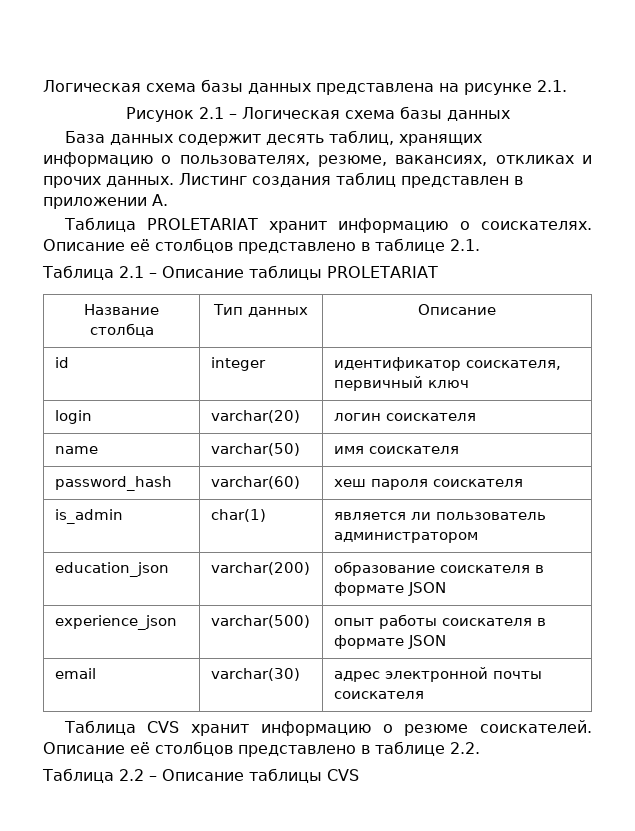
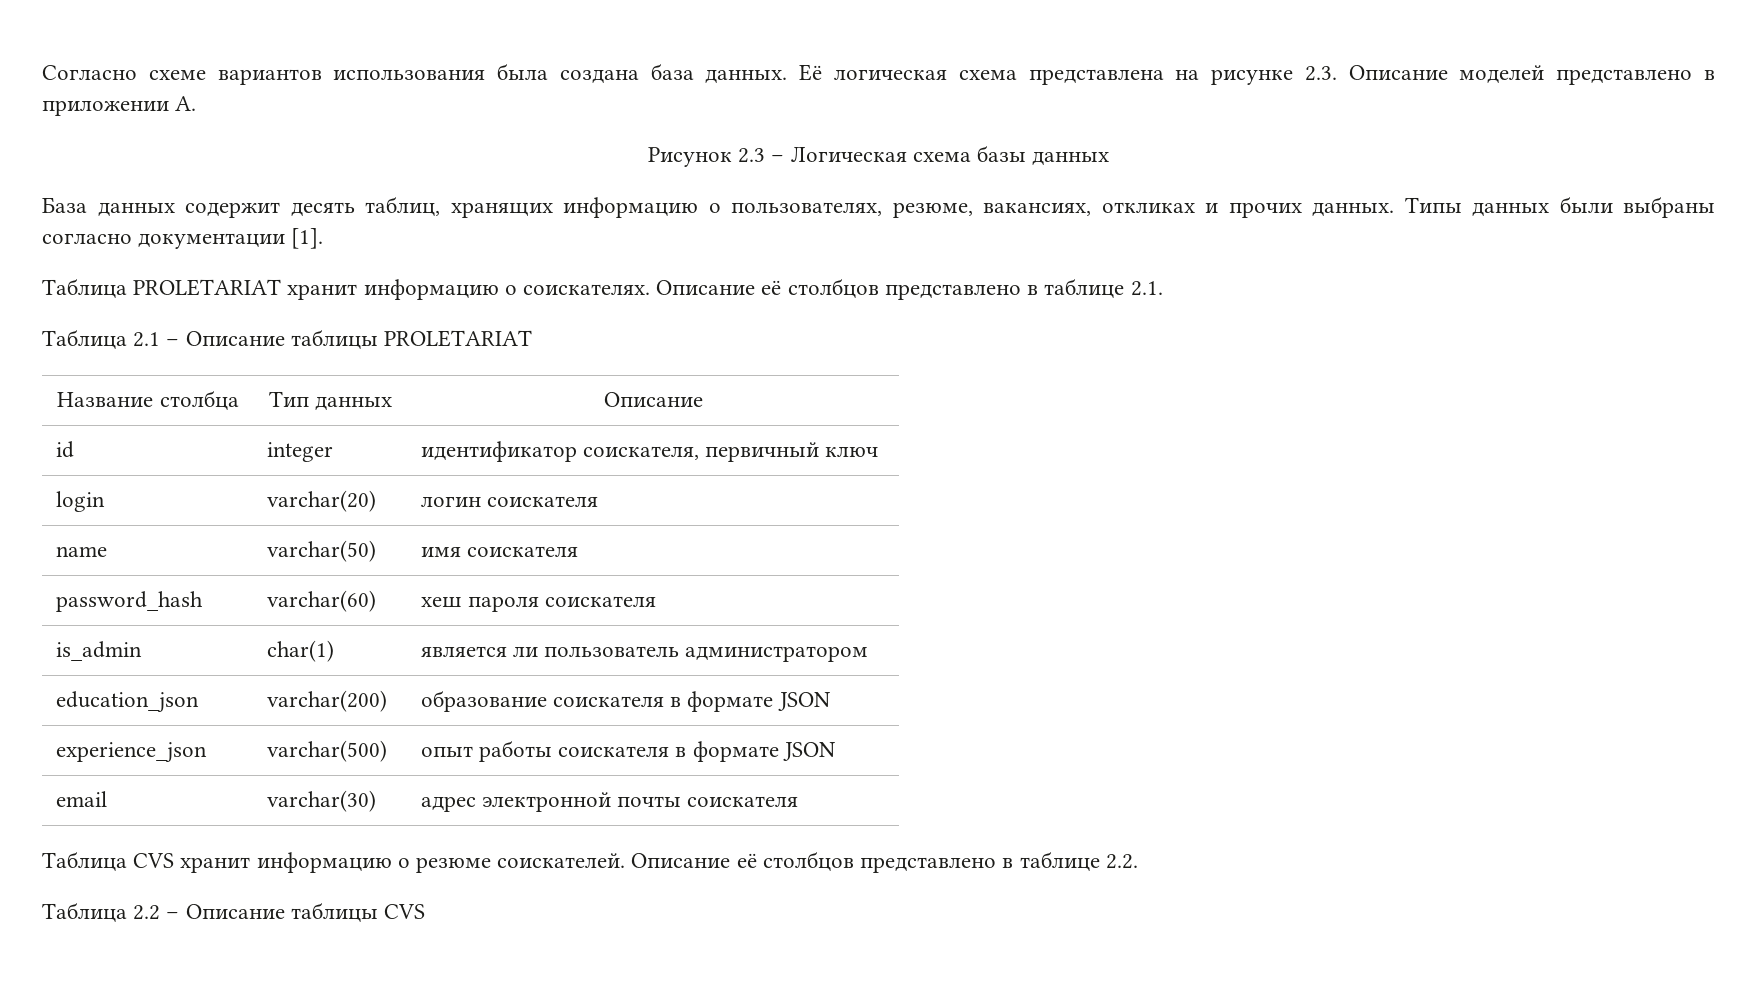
- Логическая схема базы данных представлена на рисунке 2.1.
+ Согласно схеме вариантов использования была создана база данных. Её логическая схема представлена на рисунке 2.3. Описание моделей представлено в приложении А.
- Рисунок 2.1 – Логическая схема базы данных
+ Рисунок 2.3 – Логическая схема базы данных
- Листинг создания таблиц представлен в приложении А.
+ Типы данных были выбраны согласно документации [1].

